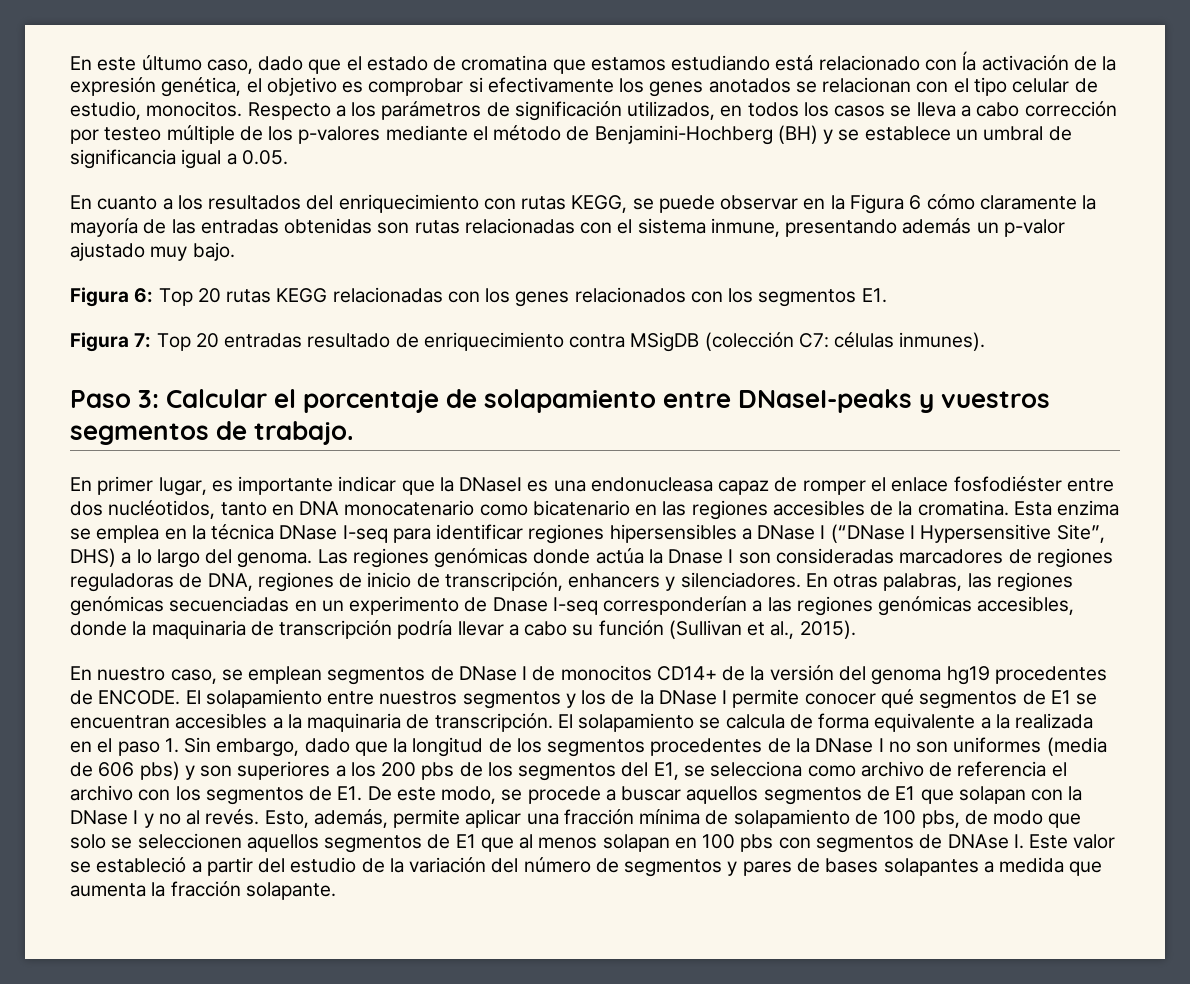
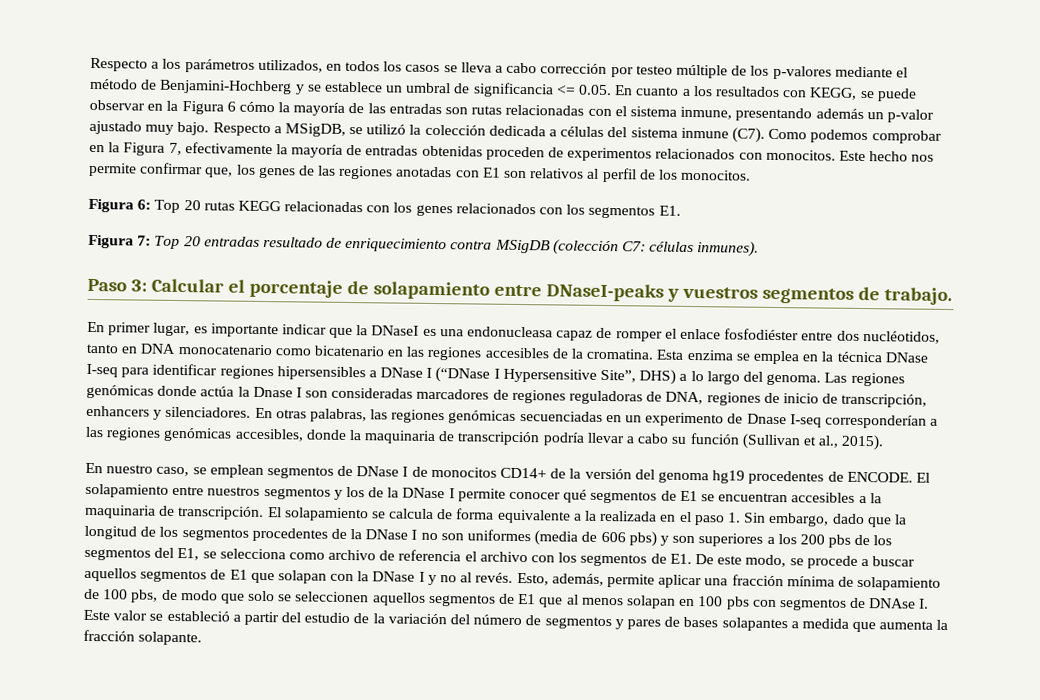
- En este últumo caso, dado que el estado de cromatina que estamos estudiando está relacionado con ĺa activación de la expresión genética, el objetivo es comprobar si efectivamente los genes anotados se relacionan con el tipo celular de estudio, monocitos. Respecto a los parámetros de significación utilizados, en todos los casos se lleva a cabo corrección por testeo múltiple de los p-valores mediante el método de Benjamini-Hochberg (BH) y se establece un umbral de significancia igual a 0.05.
- En cuanto a los resultados del enriquecimiento con rutas KEGG, se puede observar en la Figura 6 cómo claramente la mayoría de las entradas obtenidas son rutas relacionadas con el sistema inmune, presentando además un p-valor ajustado muy bajo.
+ Respecto a los parámetros utilizados, en todos los casos se lleva a cabo corrección por testeo múltiple de los p-valores mediante el método de Benjamini-Hochberg y se establece un umbral de significancia <= 0.05. En cuanto a los resultados con KEGG, se puede observar en la Figura 6 cómo la mayoría de las entradas son rutas relacionadas con el sistema inmune, presentando además un p-valor ajustado muy bajo. Respecto a MSigDB, se utilizó la colección dedicada a células del sistema inmune (C7). Como podemos comprobar en la Figura 7, efectivamente la mayoría de entradas obtenidas proceden de experimentos relacionados con monocitos. Este hecho nos permite confirmar que, los genes de las regiones anotadas con E1 son relativos al perfil de los monocitos.

